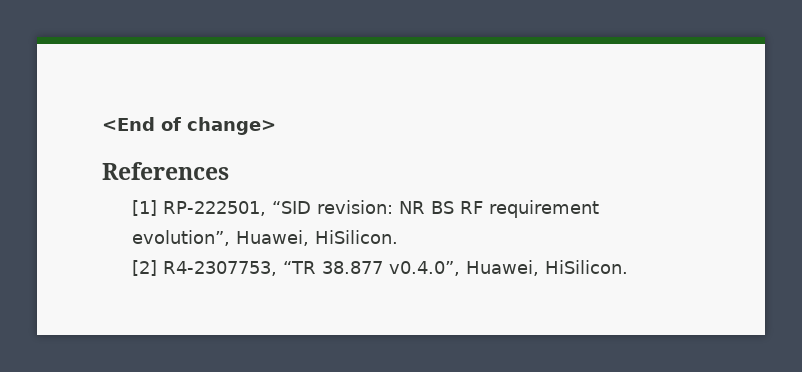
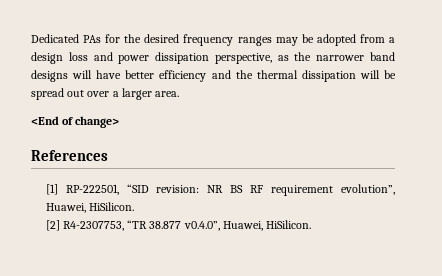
+ Dedicated PAs for the desired frequency ranges may be adopted from a design loss and power dissipation perspective, as the narrower band designs will have better efficiency and the thermal dissipation will be spread out over a larger area.

